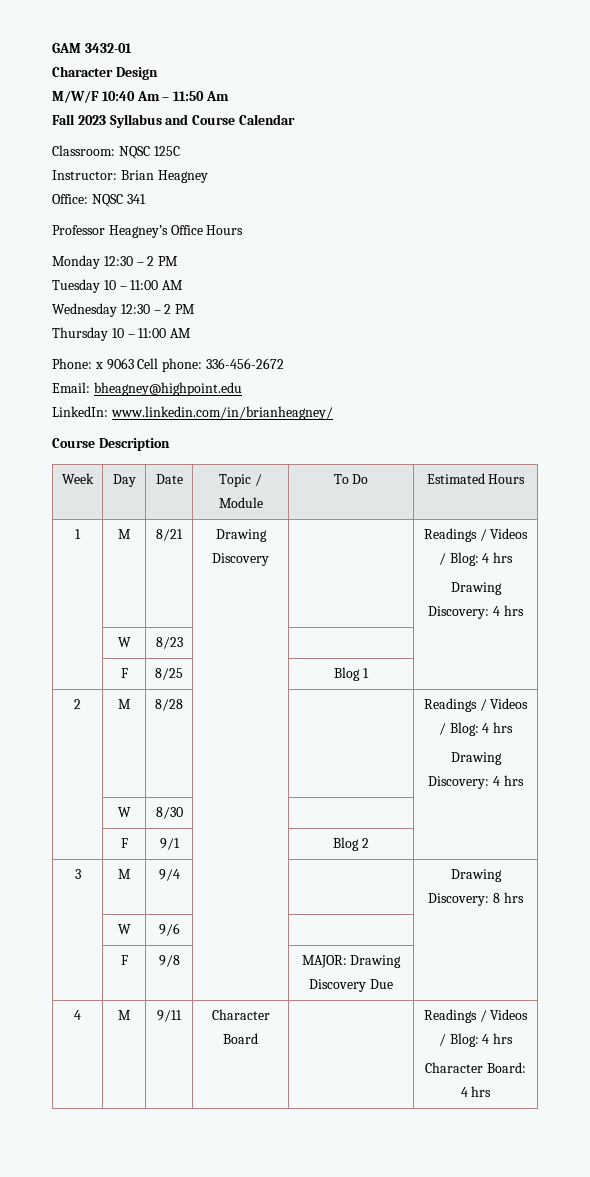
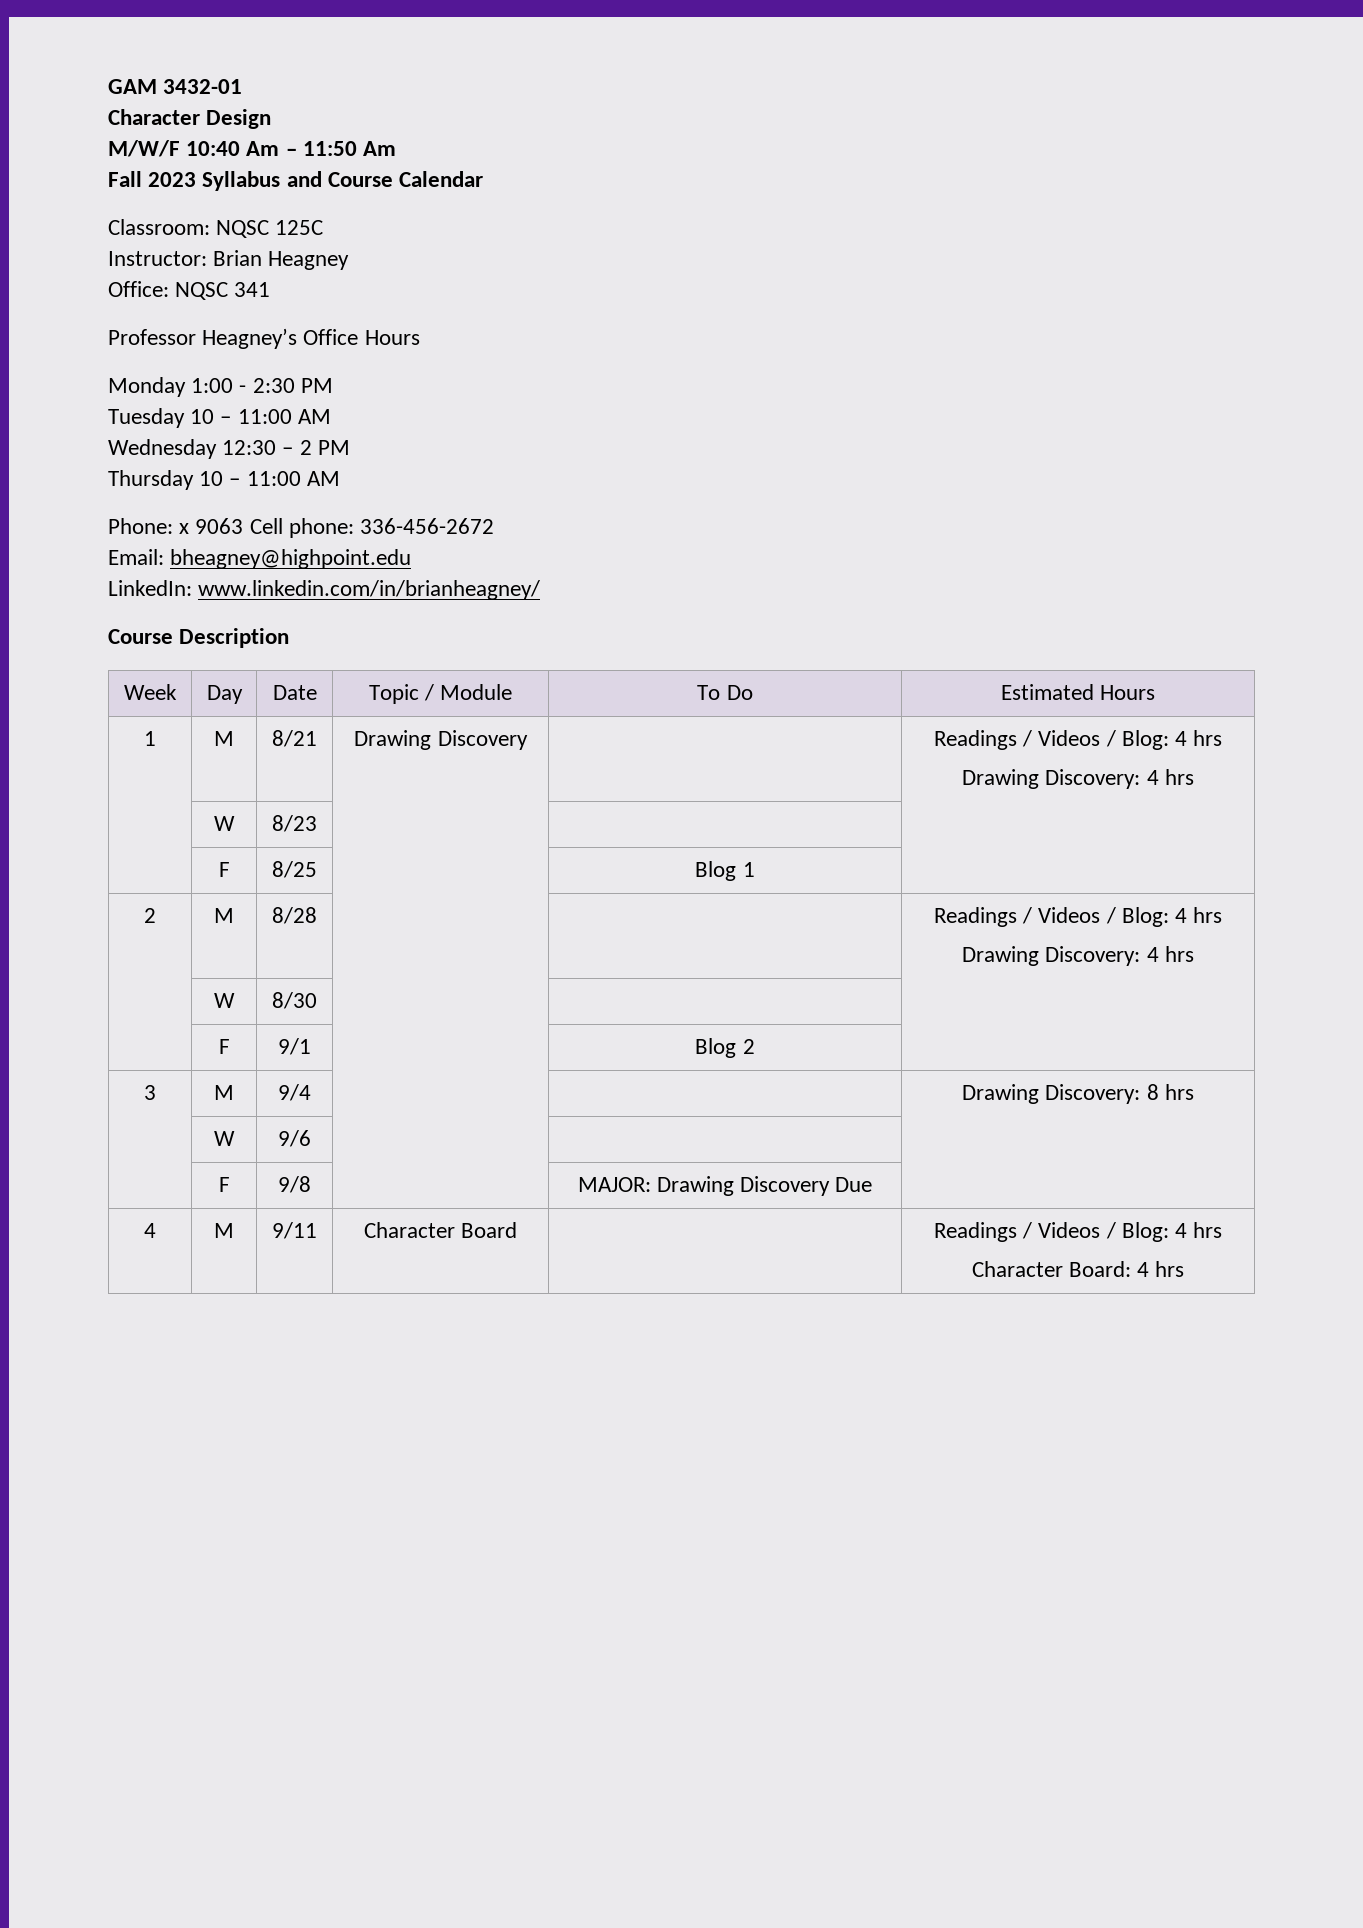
- Monday 12:30 – 2 PM
+ Monday 1:00 - 2:30 PM

